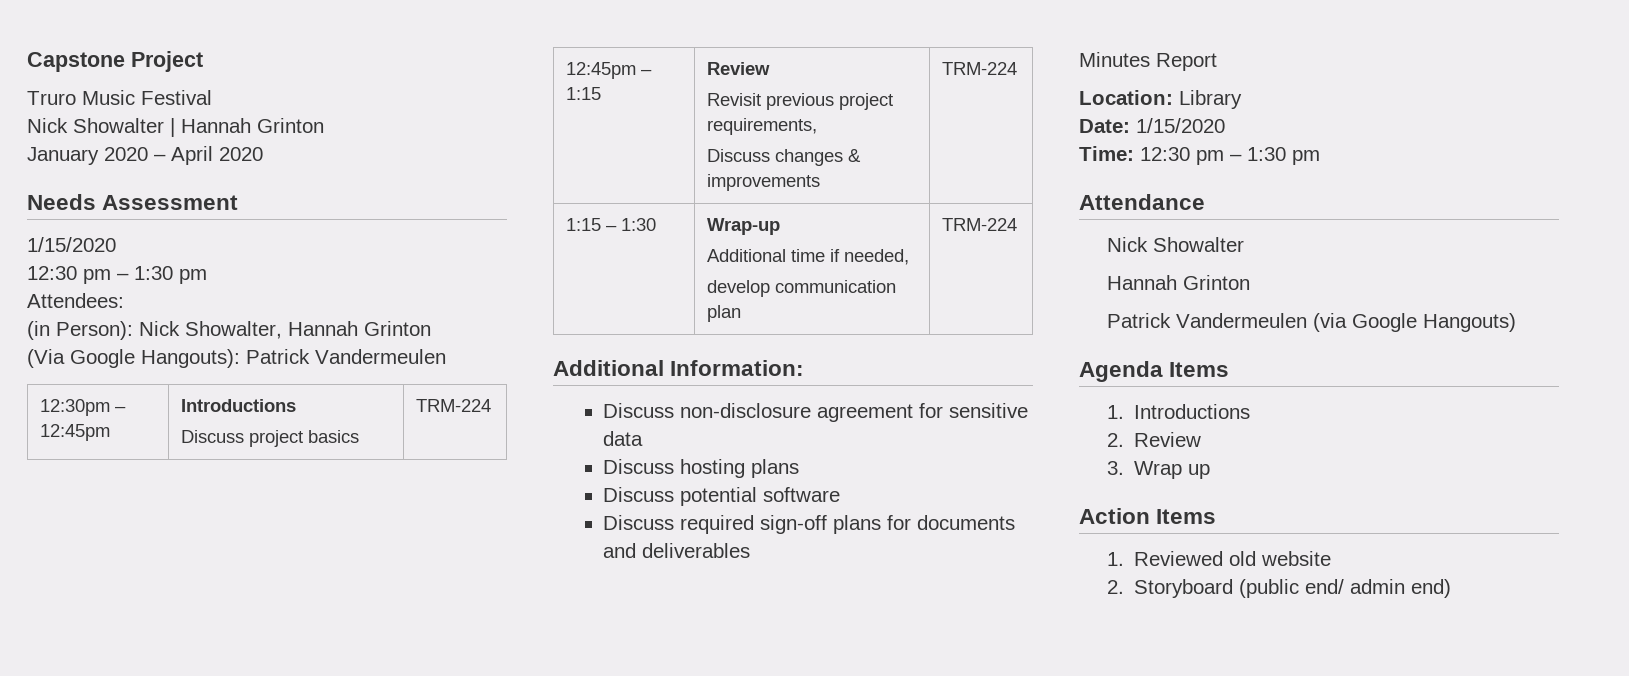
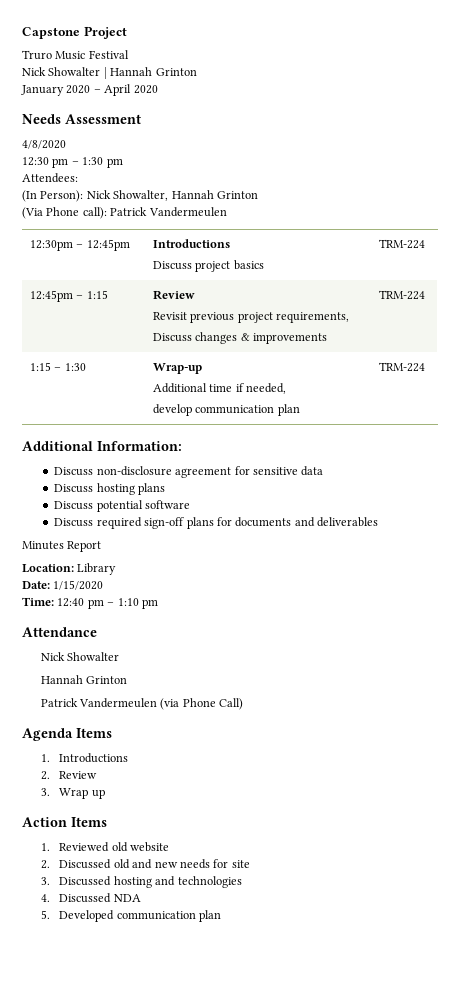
  Needs Assessment
- 1/15/2020
+ 4/8/2020
- (in Person): Nick Showalter, Hannah Grinton
+ (In Person): Nick Showalter, Hannah Grinton
- (Via Google Hangouts): Patrick Vandermeulen
+ (Via Phone call): Patrick Vandermeulen
- Time: 12:30 pm – 1:30 pm
+ Time: 12:40 pm – 1:10 pm
- Patrick Vandermeulen (via Google Hangouts)
+ Patrick Vandermeulen (via Phone Call)
- 2. Storyboard (public end/ admin end)
+ 2. Discussed old and new needs for site
+ 3. Discussed hosting and technologies
+ 4. Discussed NDA
+ 5. Developed communication plan

